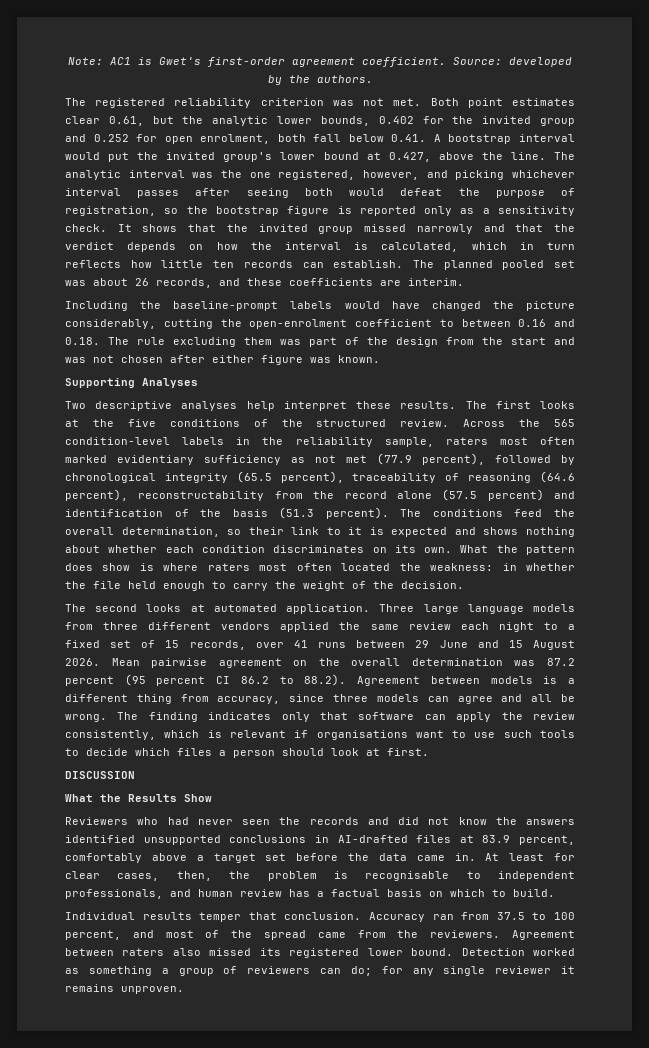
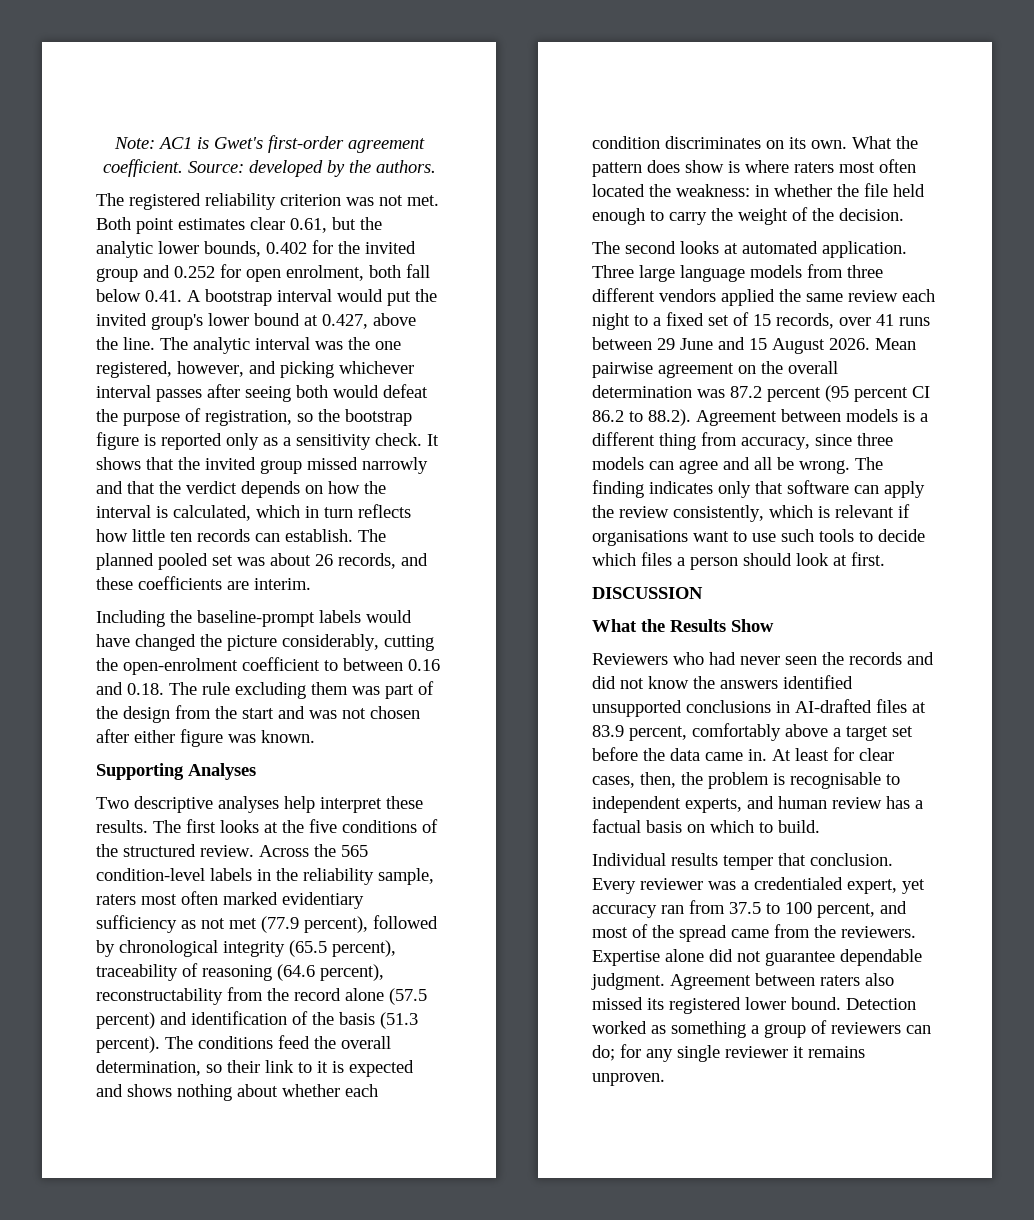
- At least for clear cases, then, the problem is recognisable to independent professionals, and human review has a factual basis on which to build.
+ At least for clear cases, then, the problem is recognisable to independent experts, and human review has a factual basis on which to build.
- Accuracy ran from 37.5 to 100 percent, and most of the spread came from the reviewers.
+ Every reviewer was a credentialed expert, yet accuracy ran from 37.5 to 100 percent, and most of the spread came from the reviewers.
+ Expertise alone did not guarantee dependable judgment.

